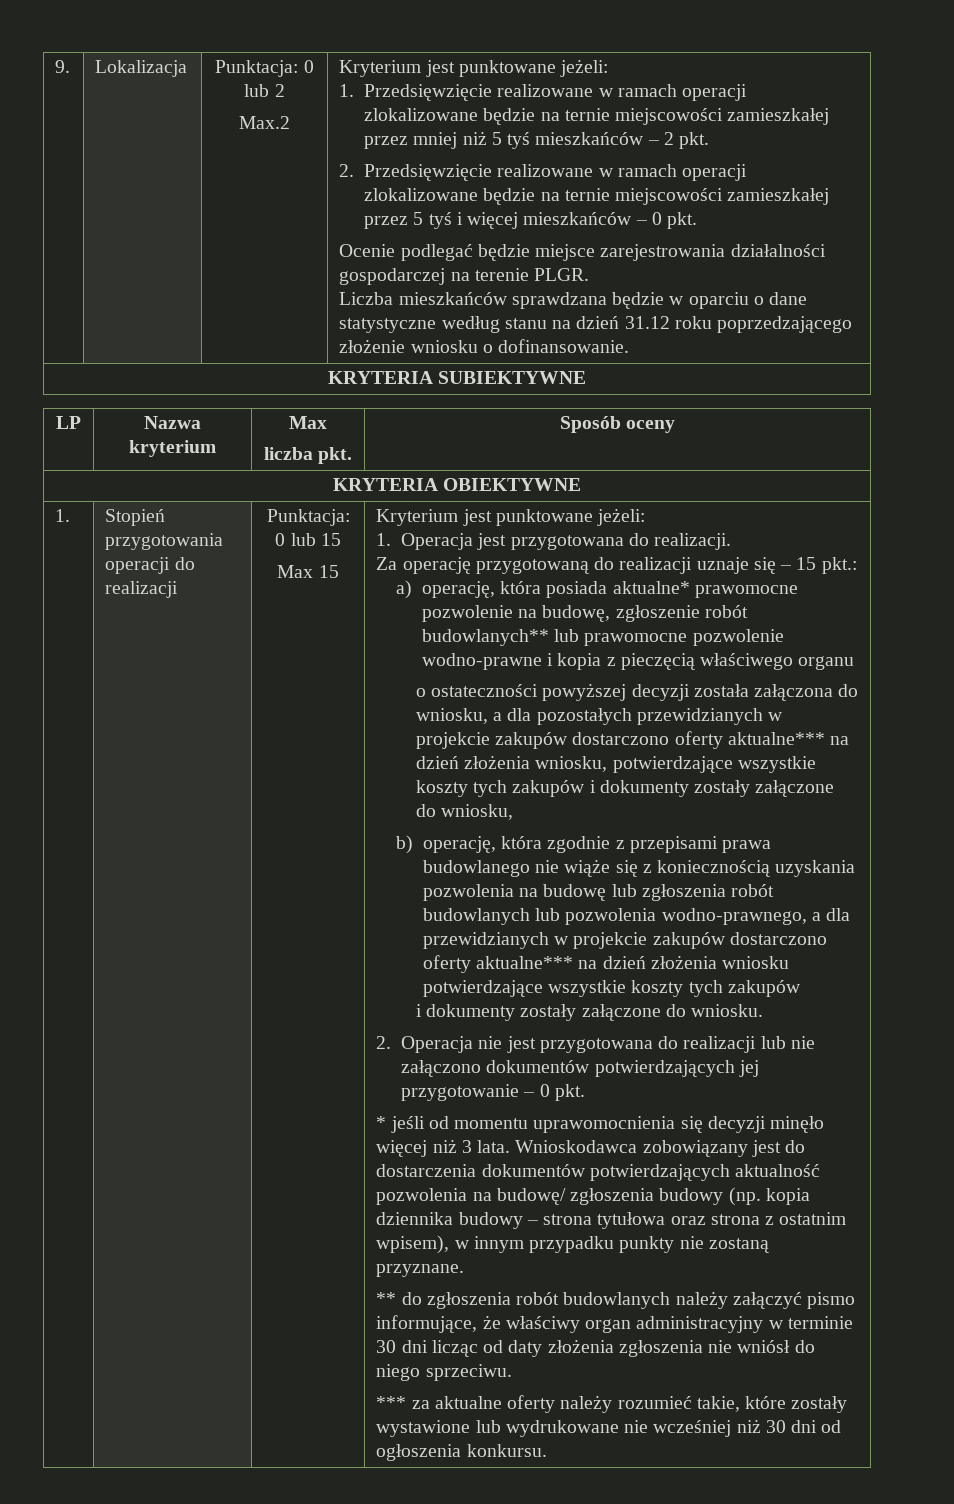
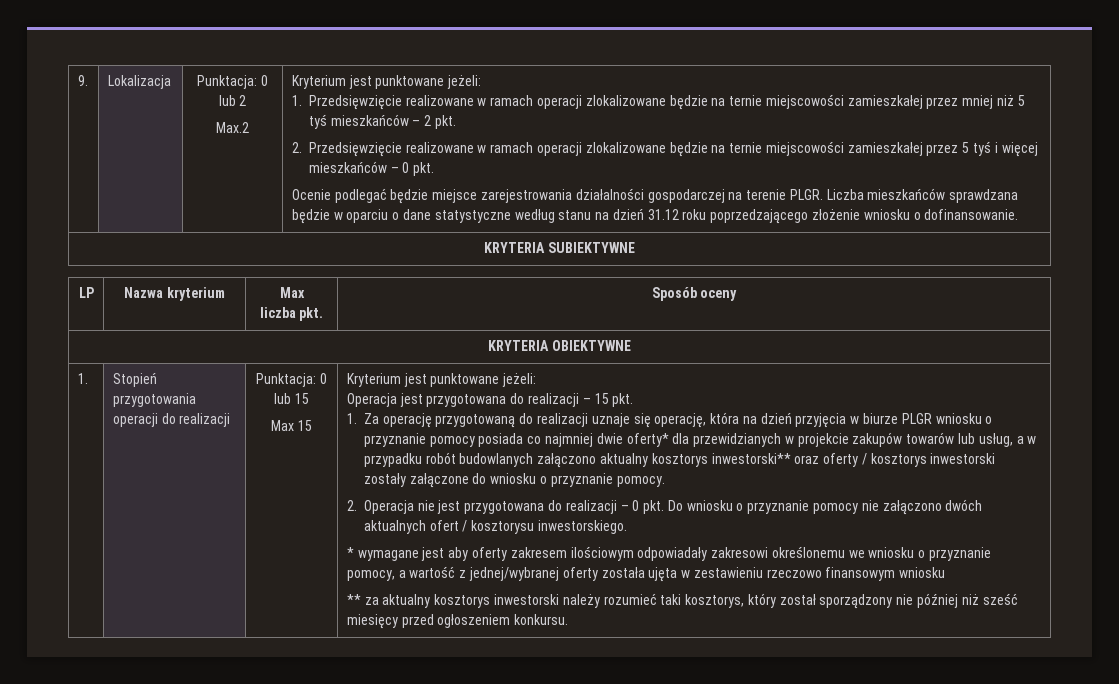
- Ocenie podlegać będzie miejsce zarejestrowania działalności gospodarczej na terenie PLGR.
- Liczba mieszkańców sprawdzana będzie w oparciu o dane statystyczne według stanu na dzień 31.12 roku poprzedzającego złożenie wniosku o dofinansowanie.
+ Ocenie podlegać będzie miejsce zarejestrowania działalności gospodarczej na terenie PLGR. Liczba mieszkańców sprawdzana będzie w oparciu o dane statystyczne według stanu na dzień 31.12 roku poprzedzającego złożenie wniosku o dofinansowanie.
- 1. Operacja jest przygotowana do realizacji.
- Za operację przygotowaną do realizacji uznaje się – 15 pkt.:
- a) operację, która posiada aktualne* prawomocne pozwolenie na budowę, zgłoszenie robót budowlanych** lub prawomocne pozwolenie wodno-prawne i kopia z pieczęcią właściwego organu
- o ostateczności powyższej decyzji została załączona do wniosku, a dla pozostałych przewidzianych w projekcie zakupów dostarczono oferty aktualne*** na dzień złożenia wniosku, potwierdzające wszystkie koszty tych zakupów i dokumenty zostały załączone do wniosku,
- b) operację, która zgodnie z przepisami prawa budowlanego nie wiąże się z koniecznością uzyskania pozwolenia na budowę lub zgłoszenia robót budowlanych lub pozwolenia wodno-prawnego, a dla przewidzianych w projekcie zakupów dostarczono oferty aktualne*** na dzień złożenia wniosku potwierdzające wszystkie koszty tych zakupów
- i dokumenty zostały załączone do wniosku.
+ Operacja jest przygotowana do realizacji – 15 pkt.
+ 1. Za operację przygotowaną do realizacji uznaje się operację, która na dzień przyjęcia w biurze PLGR wniosku o przyznanie pomocy posiada co najmniej dwie oferty* dla przewidzianych w projekcie zakupów towarów lub usług, a w przypadku robót budowlanych załączono aktualny kosztorys inwestorski** oraz oferty / kosztorys inwestorski zostały załączone do wniosku o przyznanie pomocy.
- 2. Operacja nie jest przygotowana do realizacji lub nie załączono dokumentów potwierdzających jej przygotowanie – 0 pkt.
- * jeśli od momentu uprawomocnienia się decyzji minęło więcej niż 3 lata. Wnioskodawca zobowiązany jest do dostarczenia dokumentów potwierdzających aktualność pozwolenia na budowę/ zgłoszenia budowy (np. kopia dziennika budowy – strona tytułowa oraz strona z ostatnim wpisem), w innym przypadku punkty nie zostaną przyznane.
- ** do zgłoszenia robót budowlanych należy załączyć pismo informujące, że właściwy organ administracyjny w terminie 30 dni licząc od daty złożenia zgłoszenia nie wniósł do niego sprzeciwu.
- *** za aktualne oferty należy rozumieć takie, które zostały wystawione lub wydrukowane nie wcześniej niż 30 dni od ogłoszenia konkursu.
+ 2. Operacja nie jest przygotowana do realizacji – 0 pkt. Do wniosku o przyznanie pomocy nie załączono dwóch aktualnych ofert / kosztorysu inwestorskiego.
+ * wymagane jest aby oferty zakresem ilościowym odpowiadały zakresowi określonemu we wniosku o przyznanie pomocy, a wartość z jednej/wybranej oferty została ujęta w zestawieniu rzeczowo finansowym wniosku
+ ** za aktualny kosztorys inwestorski należy rozumieć taki kosztorys, który został sporządzony nie później niż sześć miesięcy przed ogłoszeniem konkursu.

